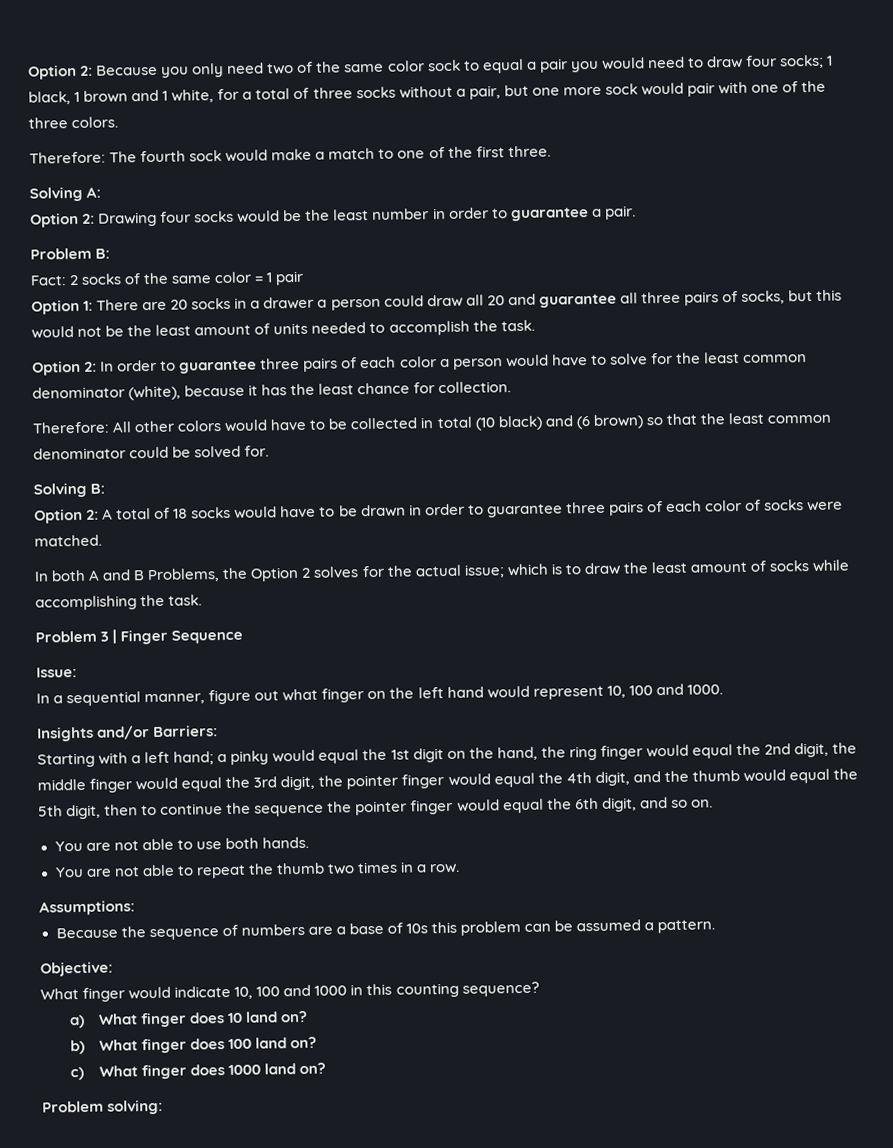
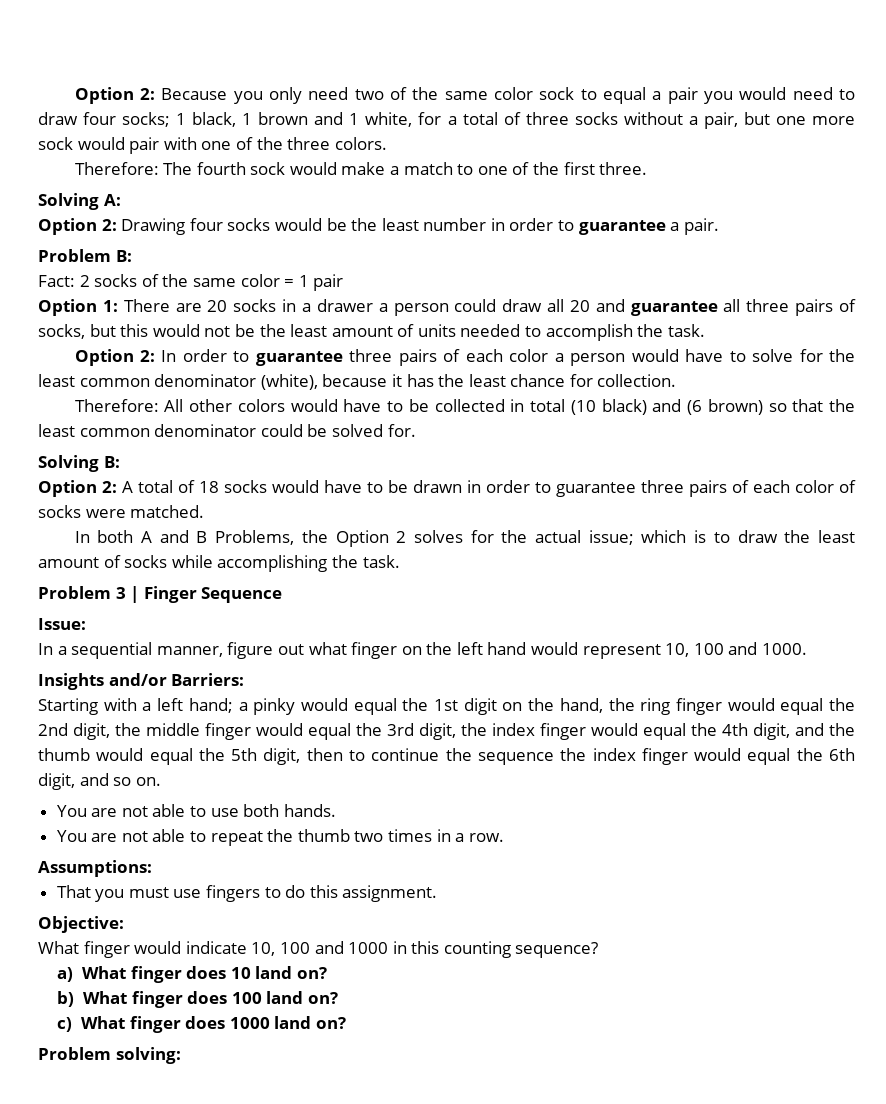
- a pinky would equal the 1st digit on the hand, the ring finger would equal the 2nd digit, the middle finger would equal the 3rd digit, the pointer finger would equal the 4th digit, and the thumb would equal the 5th digit, then to continue the sequence the pointer finger would equal the 6th digit, and so on.
+ a pinky would equal the 1st digit on the hand, the ring finger would equal the 2nd digit, the middle finger would equal the 3rd digit, the index finger would equal the 4th digit, and the thumb would equal the 5th digit, then to continue the sequence the index finger would equal the 6th digit, and so on.
- Because the sequence of numbers are a base of 10s this problem can be assumed a pattern.
+ That you must use fingers to do this assignment.

